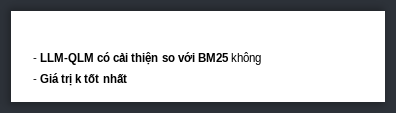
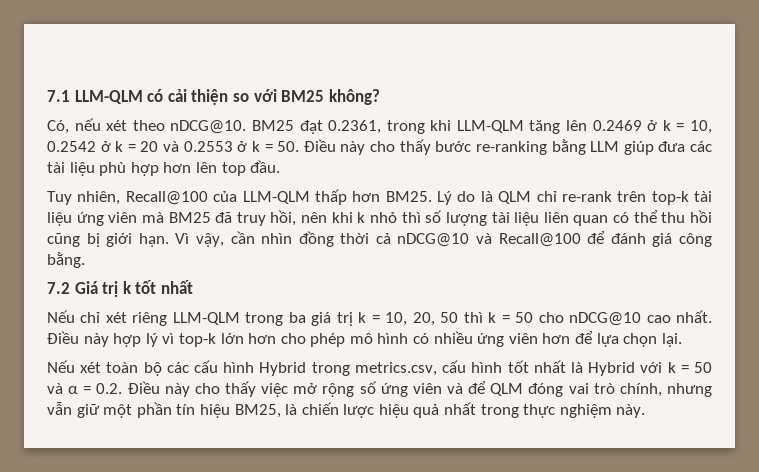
- - LLM-QLM có cải thiện so với BM25 không
- - Giá trị k tốt nhất
+ 7.1 LLM-QLM có cải thiện so với BM25 không?
+ Có, nếu xét theo nDCG@10. BM25 đạt 0.2361, trong khi LLM-QLM tăng lên 0.2469 ở k = 10, 0.2542 ở k = 20 và 0.2553 ở k = 50. Điều này cho thấy bước re-ranking bằng LLM giúp đưa các tài liệu phù hợp hơn lên top đầu.
+ Tuy nhiên, Recall@100 của LLM-QLM thấp hơn BM25. Lý do là QLM chỉ re-rank trên top-k tài liệu ứng viên mà BM25 đã truy hồi, nên khi k nhỏ thì số lượng tài liệu liên quan có thể thu hồi cũng bị giới hạn. Vì vậy, cần nhìn đồng thời cả nDCG@10 và Recall@100 để đánh giá công bằng.
+ 7.2 Giá trị k tốt nhất
+ Nếu chỉ xét riêng LLM-QLM trong ba giá trị k = 10, 20, 50 thì k = 50 cho nDCG@10 cao nhất. Điều này hợp lý vì top-k lớn hơn cho phép mô hình có nhiều ứng viên hơn để lựa chọn lại.
+ Nếu xét toàn bộ các cấu hình Hybrid trong metrics.csv, cấu hình tốt nhất là Hybrid với k = 50 và α = 0.2. Điều này cho thấy việc mở rộng số ứng viên và để QLM đóng vai trò chính, nhưng vẫn giữ một phần tín hiệu BM25, là chiến lược hiệu quả nhất trong thực nghiệm này.

